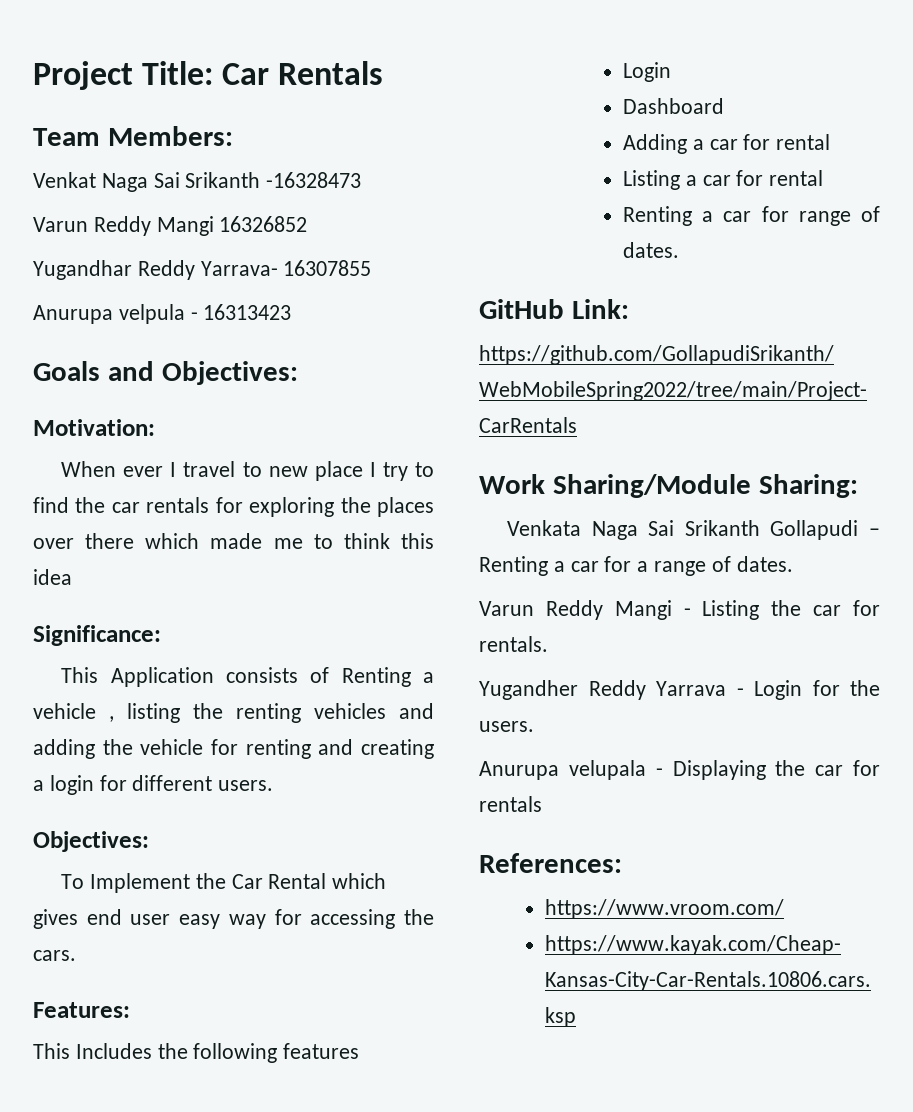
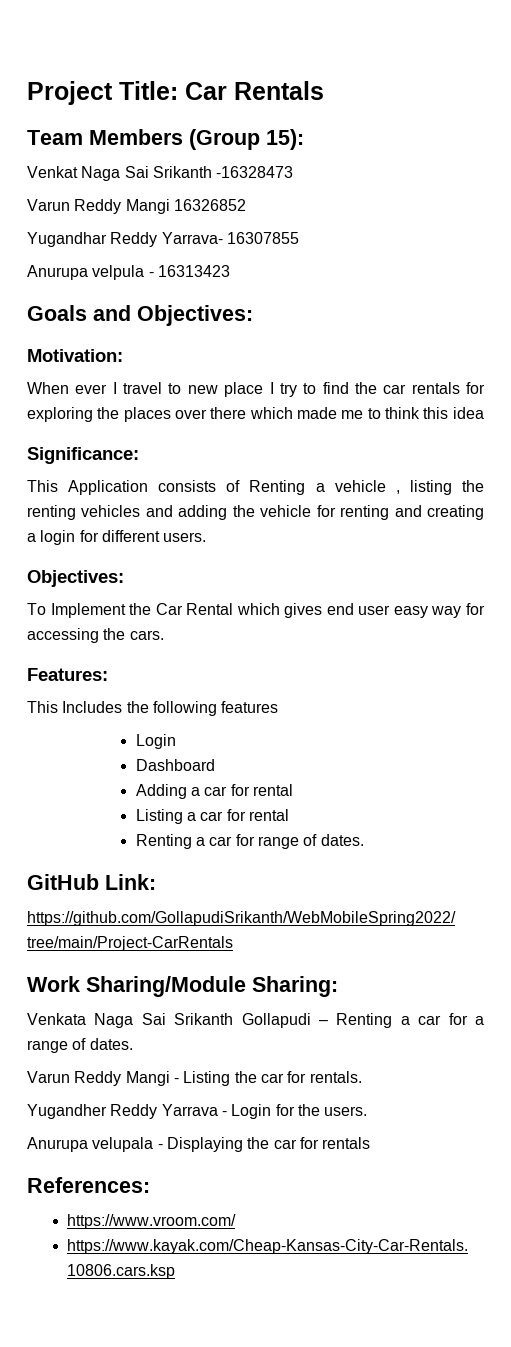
- Team Members:
+ Team Members (Group 15):

